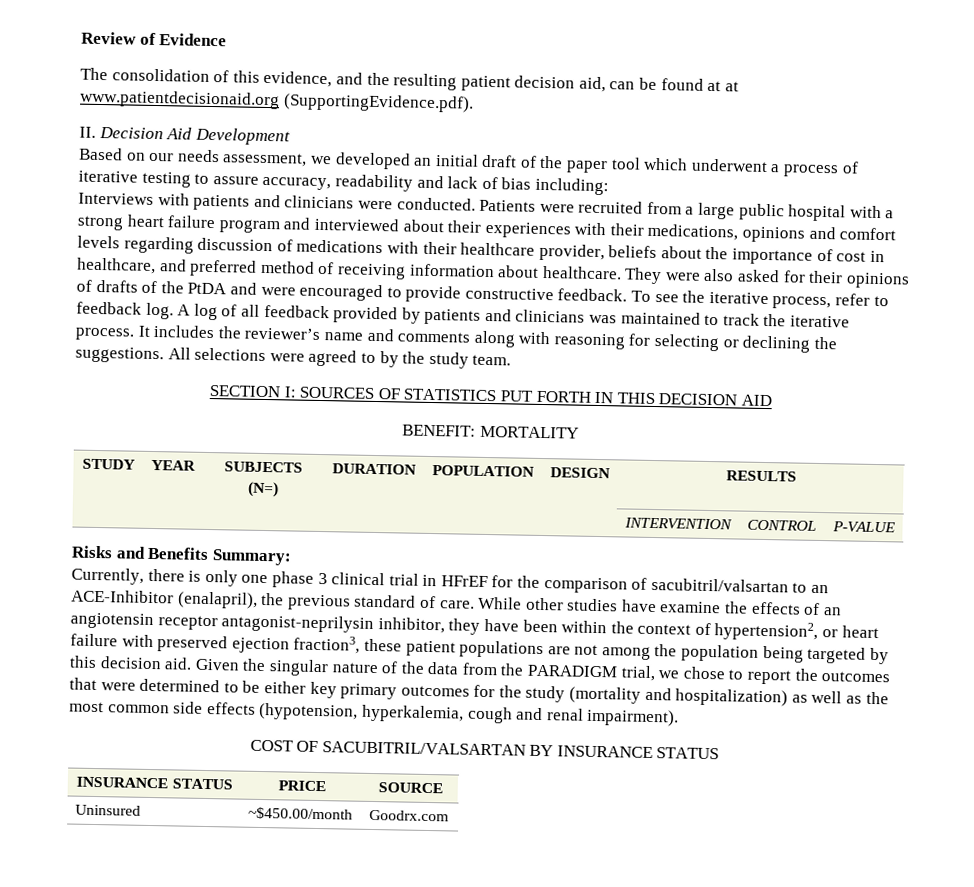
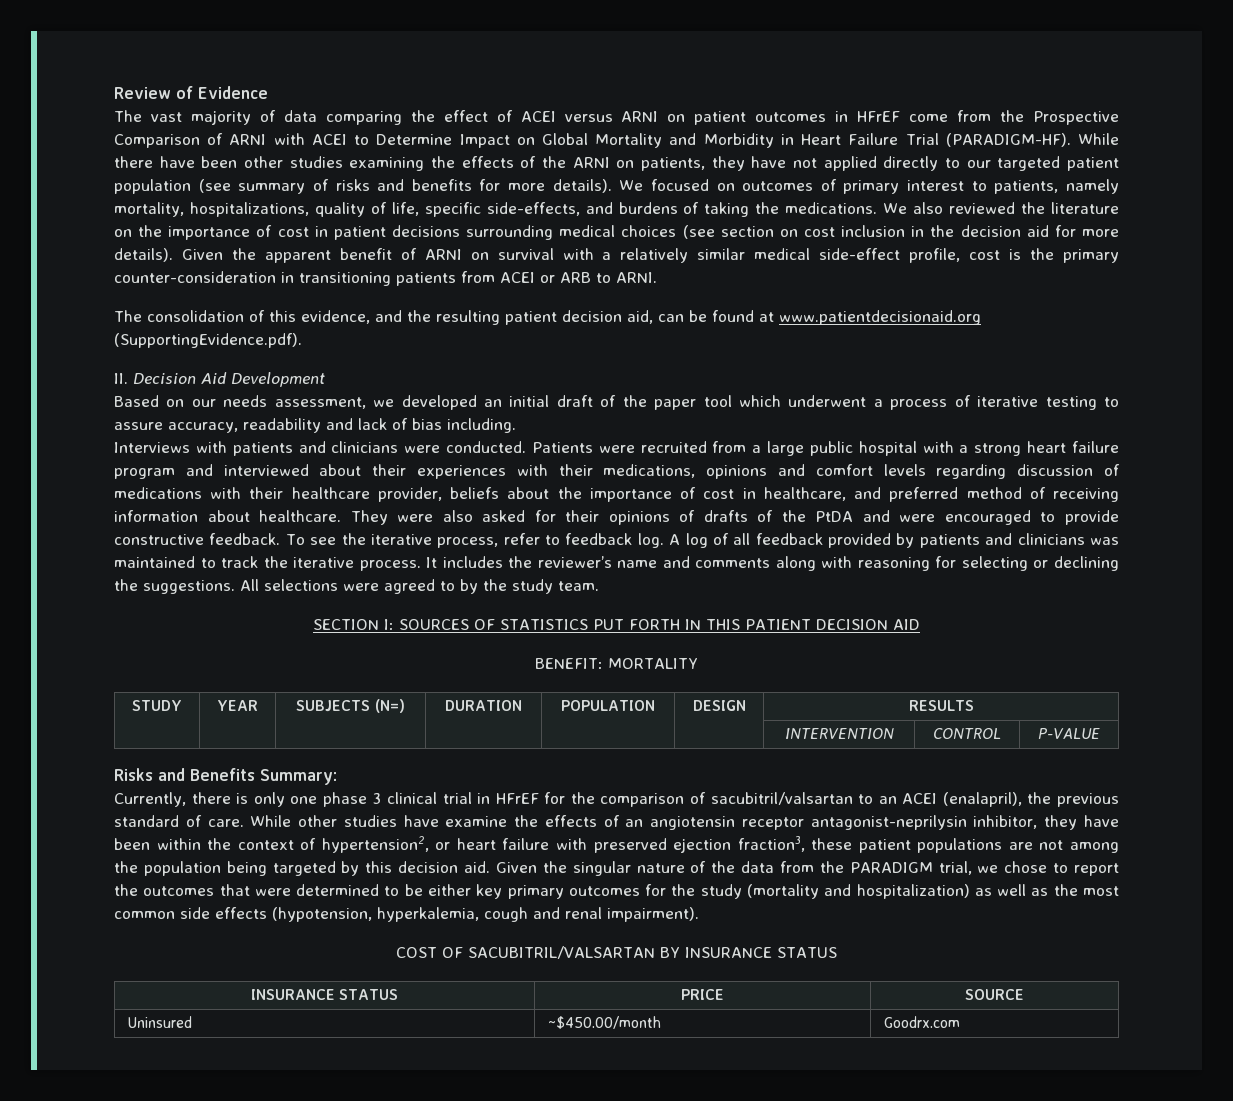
+ The vast majority of data comparing the effect of ACEI versus ARNI on patient outcomes in HFrEF come from the Prospective Comparison of ARNI with ACEI to Determine Impact on Global Mortality and Morbidity in Heart Failure Trial (PARADIGM-HF). While there have been other studies examining the effects of the ARNI on patients, they have not applied directly to our targeted patient population (see summary of risks and benefits for more details). We focused on outcomes of primary interest to patients, namely mortality, hospitalizations, quality of life, specific side-effects, and burdens of taking the medications. We also reviewed the literature on the importance of cost in patient decisions surrounding medical choices (see section on cost inclusion in the decision aid for more details). Given the apparent benefit of ARNI on survival with a relatively similar medical side-effect profile, cost is the primary counter-consideration in transitioning patients from ACEI or ARB to ARNI.
- The consolidation of this evidence, and the resulting patient decision aid, can be found at at www.patientdecisionaid.org (SupportingEvidence.pdf).
+ The consolidation of this evidence, and the resulting patient decision aid, can be found at www.patientdecisionaid.org (SupportingEvidence.pdf).
- Based on our needs assessment, we developed an initial draft of the paper tool which underwent a process of iterative testing to assure accuracy, readability and lack of bias including:
+ Based on our needs assessment, we developed an initial draft of the paper tool which underwent a process of iterative testing to assure accuracy, readability and lack of bias including.
- SECTION I: SOURCES OF STATISTICS PUT FORTH IN THIS DECISION AID
+ SECTION I: SOURCES OF STATISTICS PUT FORTH IN THIS PATIENT DECISION AID
- Currently, there is only one phase 3 clinical trial in HFrEF for the comparison of sacubitril/valsartan to an ACE-Inhibitor (enalapril), the previous standard of care.
+ Currently, there is only one phase 3 clinical trial in HFrEF for the comparison of sacubitril/valsartan to an ACEI (enalapril), the previous standard of care.

